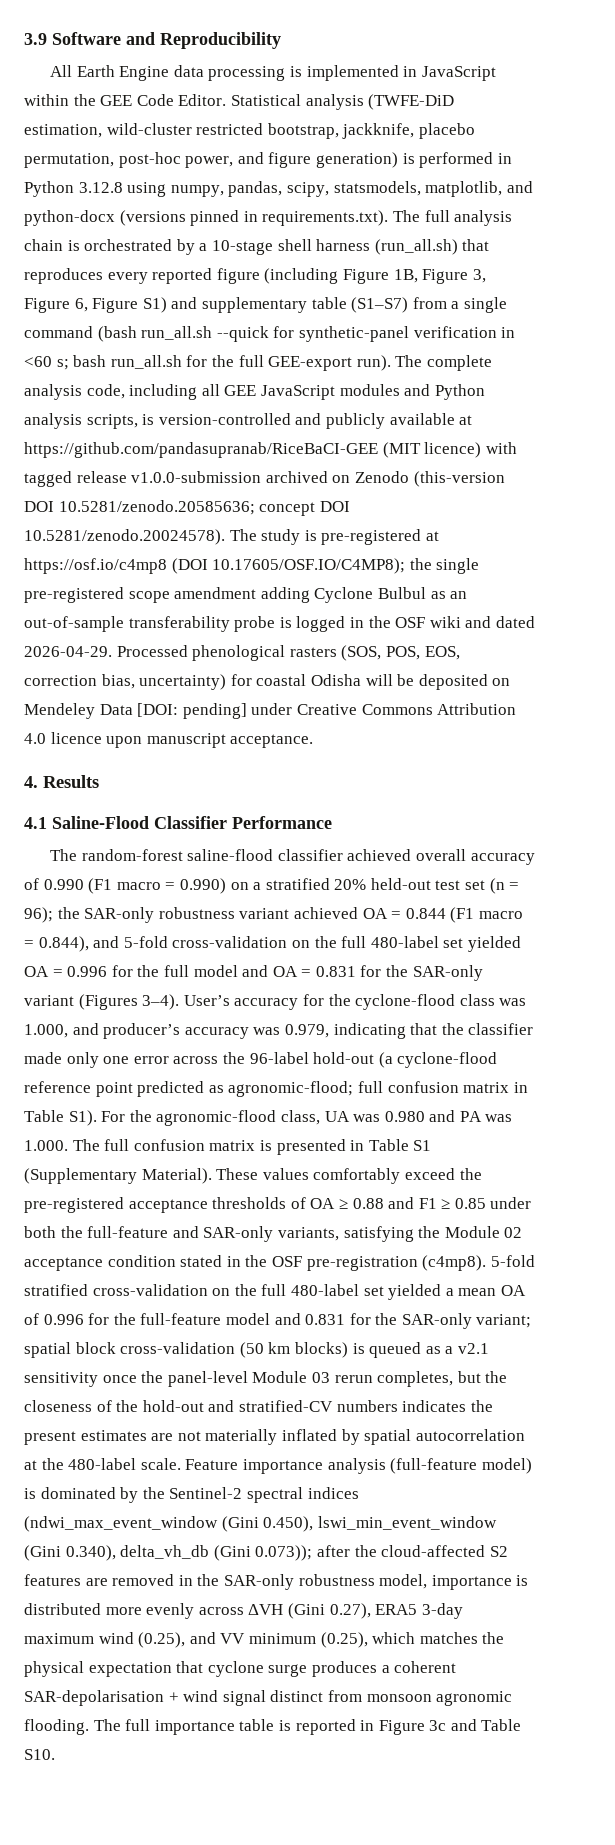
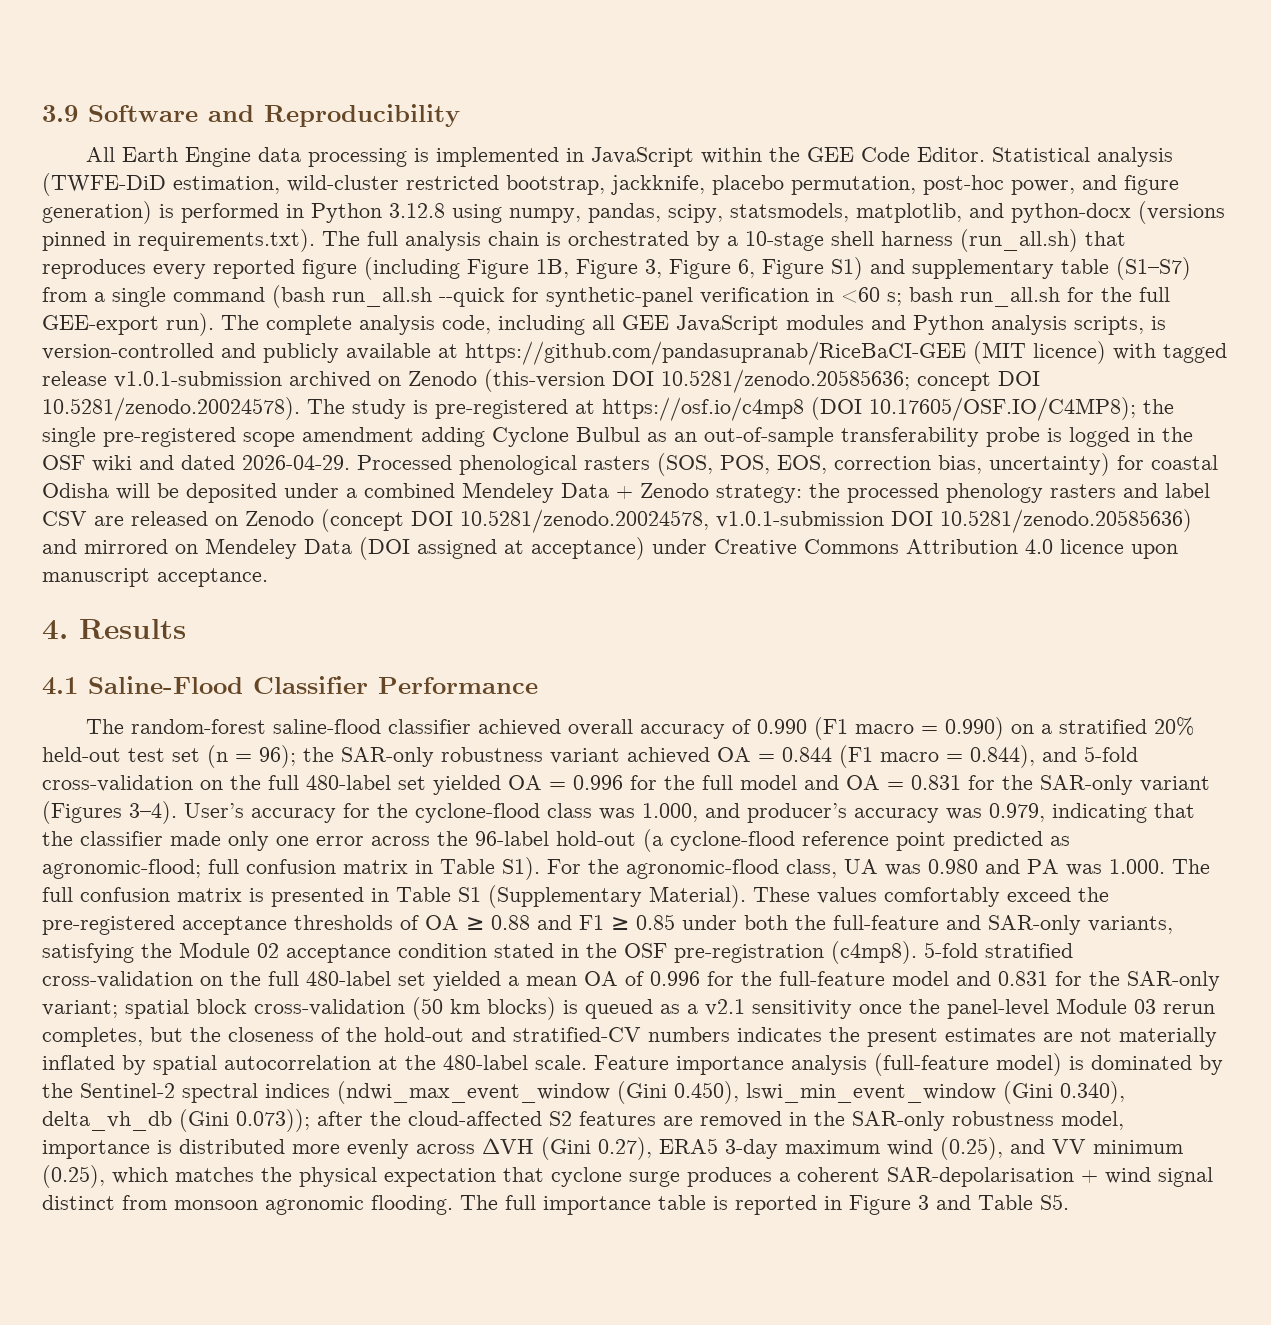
- The complete analysis code, including all GEE JavaScript modules and Python analysis scripts, is version-controlled and publicly available at https://github.com/pandasupranab/RiceBaCI-GEE (MIT licence) with tagged release v1.0.0-submission archived on Zenodo (this-version DOI 10.5281/zenodo.20585636;
+ The complete analysis code, including all GEE JavaScript modules and Python analysis scripts, is version-controlled and publicly available at https://github.com/pandasupranab/RiceBaCI-GEE (MIT licence) with tagged release v1.0.1-submission archived on Zenodo (this-version DOI 10.5281/zenodo.20585636;
- Processed phenological rasters (SOS, POS, EOS, correction bias, uncertainty) for coastal Odisha will be deposited on Mendeley Data [DOI: pending] under Creative Commons Attribution 4.0 licence upon manuscript acceptance.
+ Processed phenological rasters (SOS, POS, EOS, correction bias, uncertainty) for coastal Odisha will be deposited under a combined Mendeley Data + Zenodo strategy: the processed phenology rasters and label CSV are released on Zenodo (concept DOI 10.5281/zenodo.20024578, v1.0.1-submission DOI 10.5281/zenodo.20585636) and mirrored on Mendeley Data (DOI assigned at acceptance) under Creative Commons Attribution 4.0 licence upon manuscript acceptance.
- The full importance table is reported in Figure 3c and Table S10.
+ The full importance table is reported in Figure 3 and Table S5.

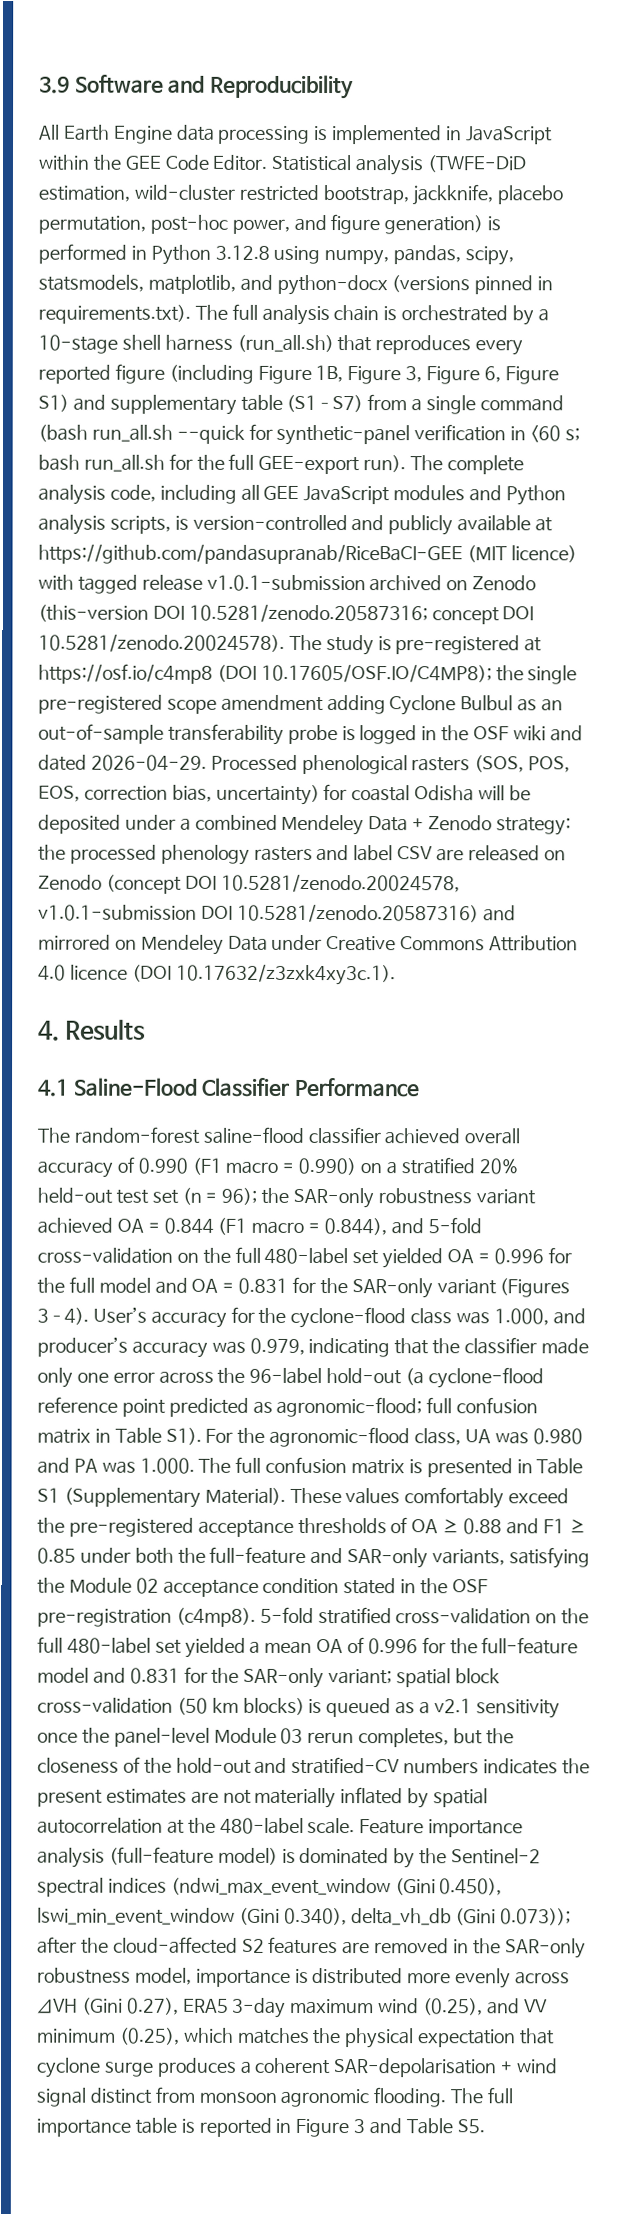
- The complete analysis code, including all GEE JavaScript modules and Python analysis scripts, is version-controlled and publicly available at https://github.com/pandasupranab/RiceBaCI-GEE (MIT licence) with tagged release v1.0.1-submission archived on Zenodo (this-version DOI 10.5281/zenodo.20585636;
+ The complete analysis code, including all GEE JavaScript modules and Python analysis scripts, is version-controlled and publicly available at https://github.com/pandasupranab/RiceBaCI-GEE (MIT licence) with tagged release v1.0.1-submission archived on Zenodo (this-version DOI 10.5281/zenodo.20587316;
- Processed phenological rasters (SOS, POS, EOS, correction bias, uncertainty) for coastal Odisha will be deposited under a combined Mendeley Data + Zenodo strategy: the processed phenology rasters and label CSV are released on Zenodo (concept DOI 10.5281/zenodo.20024578, v1.0.1-submission DOI 10.5281/zenodo.20585636) and mirrored on Mendeley Data (DOI assigned at acceptance) under Creative Commons Attribution 4.0 licence upon manuscript acceptance.
+ Processed phenological rasters (SOS, POS, EOS, correction bias, uncertainty) for coastal Odisha will be deposited under a combined Mendeley Data + Zenodo strategy: the processed phenology rasters and label CSV are released on Zenodo (concept DOI 10.5281/zenodo.20024578, v1.0.1-submission DOI 10.5281/zenodo.20587316) and mirrored on Mendeley Data under Creative Commons Attribution 4.0 licence (DOI 10.17632/z3zxk4xy3c.1).

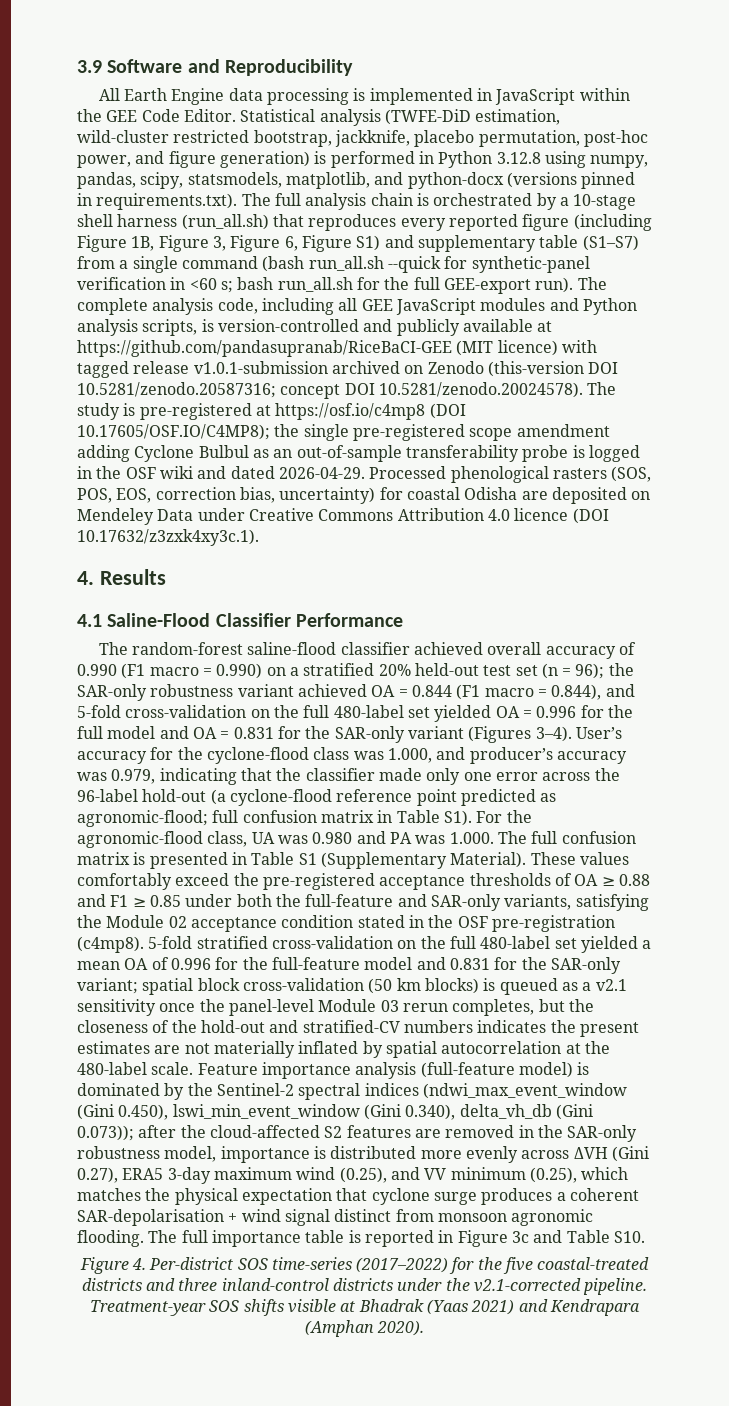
- Processed phenological rasters (SOS, POS, EOS, correction bias, uncertainty) for coastal Odisha will be deposited under a combined Mendeley Data + Zenodo strategy: the processed phenology rasters and label CSV are released on Zenodo (concept DOI 10.5281/zenodo.20024578, v1.0.1-submission DOI 10.5281/zenodo.20587316) and mirrored on Mendeley Data under Creative Commons Attribution 4.0 licence (DOI 10.17632/z3zxk4xy3c.1).
+ Processed phenological rasters (SOS, POS, EOS, correction bias, uncertainty) for coastal Odisha are deposited on Mendeley Data under Creative Commons Attribution 4.0 licence (DOI 10.17632/z3zxk4xy3c.1).
- The full importance table is reported in Figure 3 and Table S5.
+ The full importance table is reported in Figure 3c and Table S10.
+ Figure 4. Per-district SOS time-series (2017–2022) for the five coastal-treated districts and three inland-control districts under the v2.1-corrected pipeline. Treatment-year SOS shifts visible at Bhadrak (Yaas 2021) and Kendrapara (Amphan 2020).

